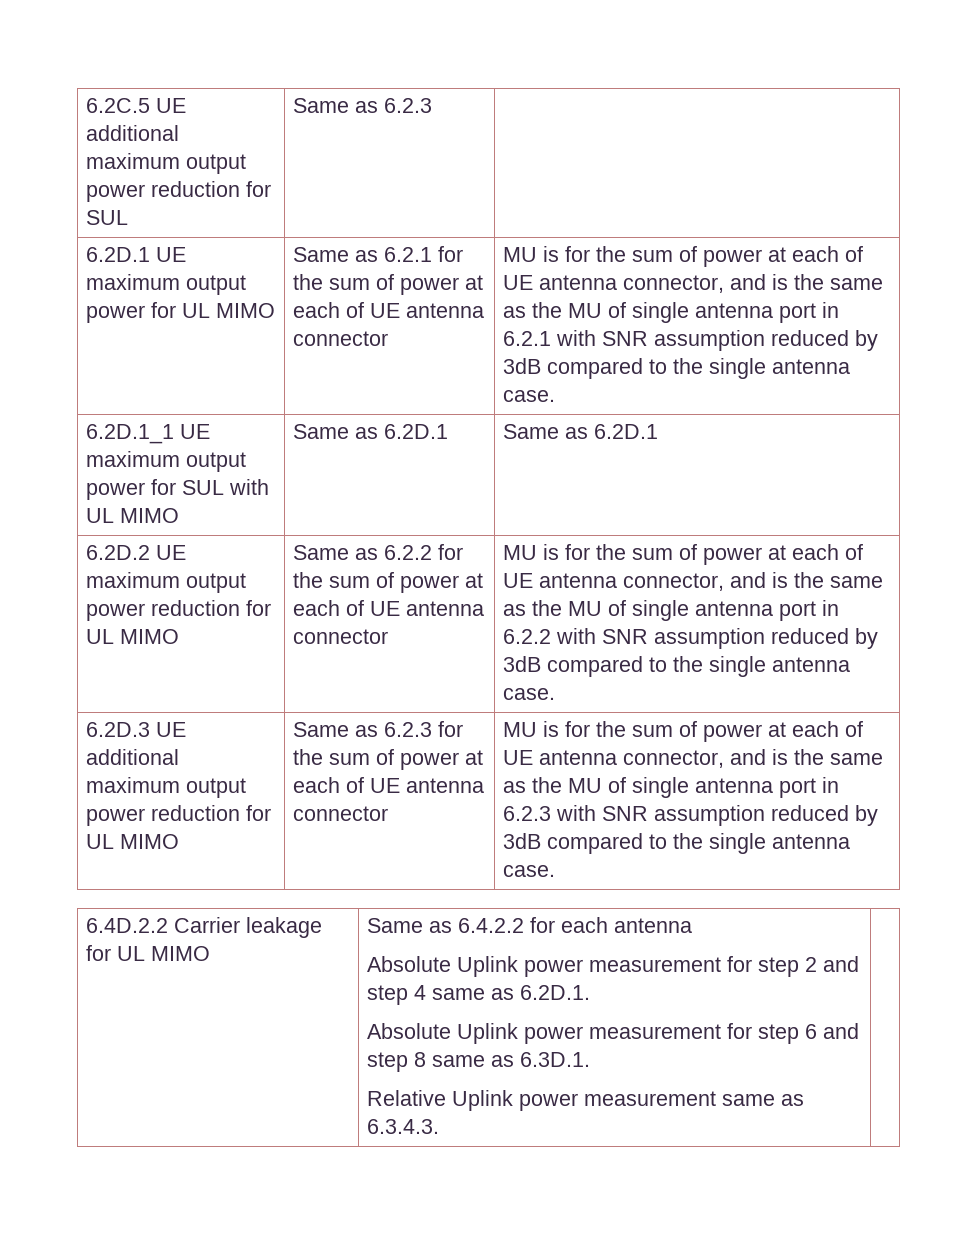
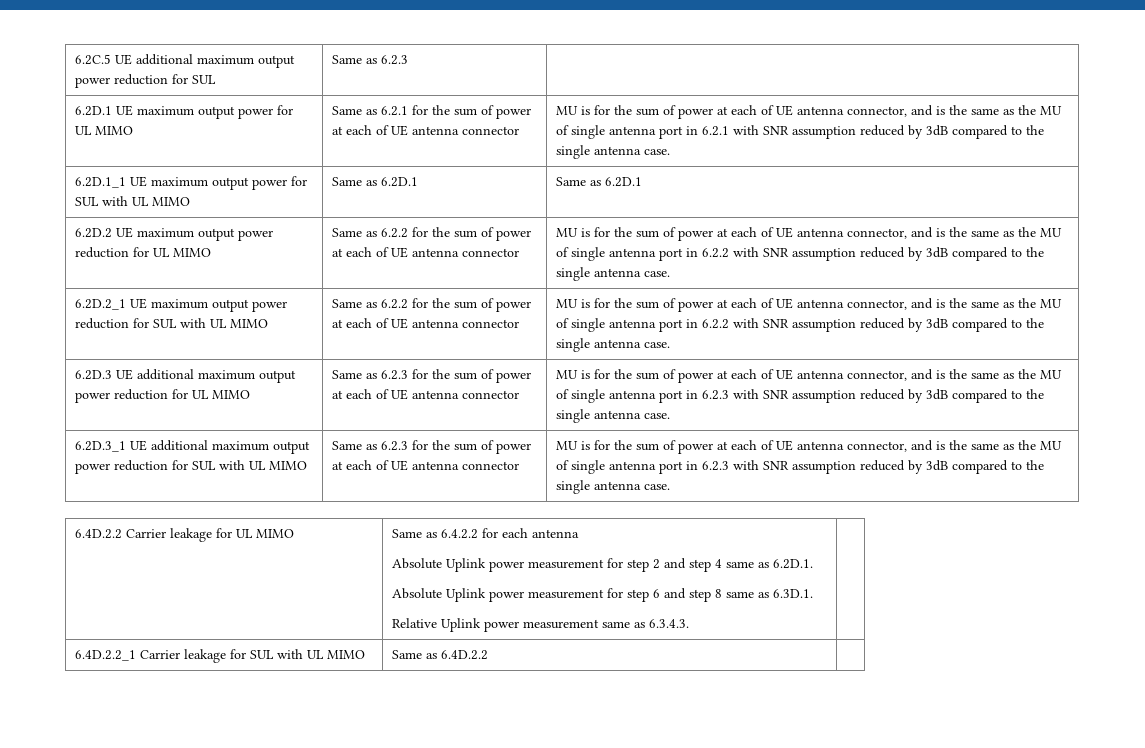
+ 6.2D.2_1 UE maximum output power reduction for SUL with UL MIMO | Same as 6.2.2 for the sum of power at each of UE antenna connector | MU is for the sum of power at each of UE antenna connector, and is the same as the MU of single antenna port in 6.2.2 with SNR assumption reduced by 3dB compared to the single antenna case.
+ 6.2D.3_1 UE additional maximum output power reduction for SUL with UL MIMO | Same as 6.2.3 for the sum of power at each of UE antenna connector | MU is for the sum of power at each of UE antenna connector, and is the same as the MU of single antenna port in 6.2.3 with SNR assumption reduced by 3dB compared to the single antenna case.
+ 6.4D.2.2_1 Carrier leakage for SUL with UL MIMO | Same as 6.4D.2.2 |

